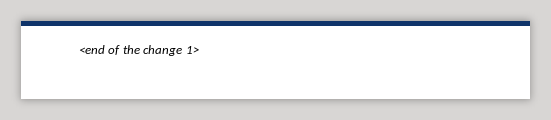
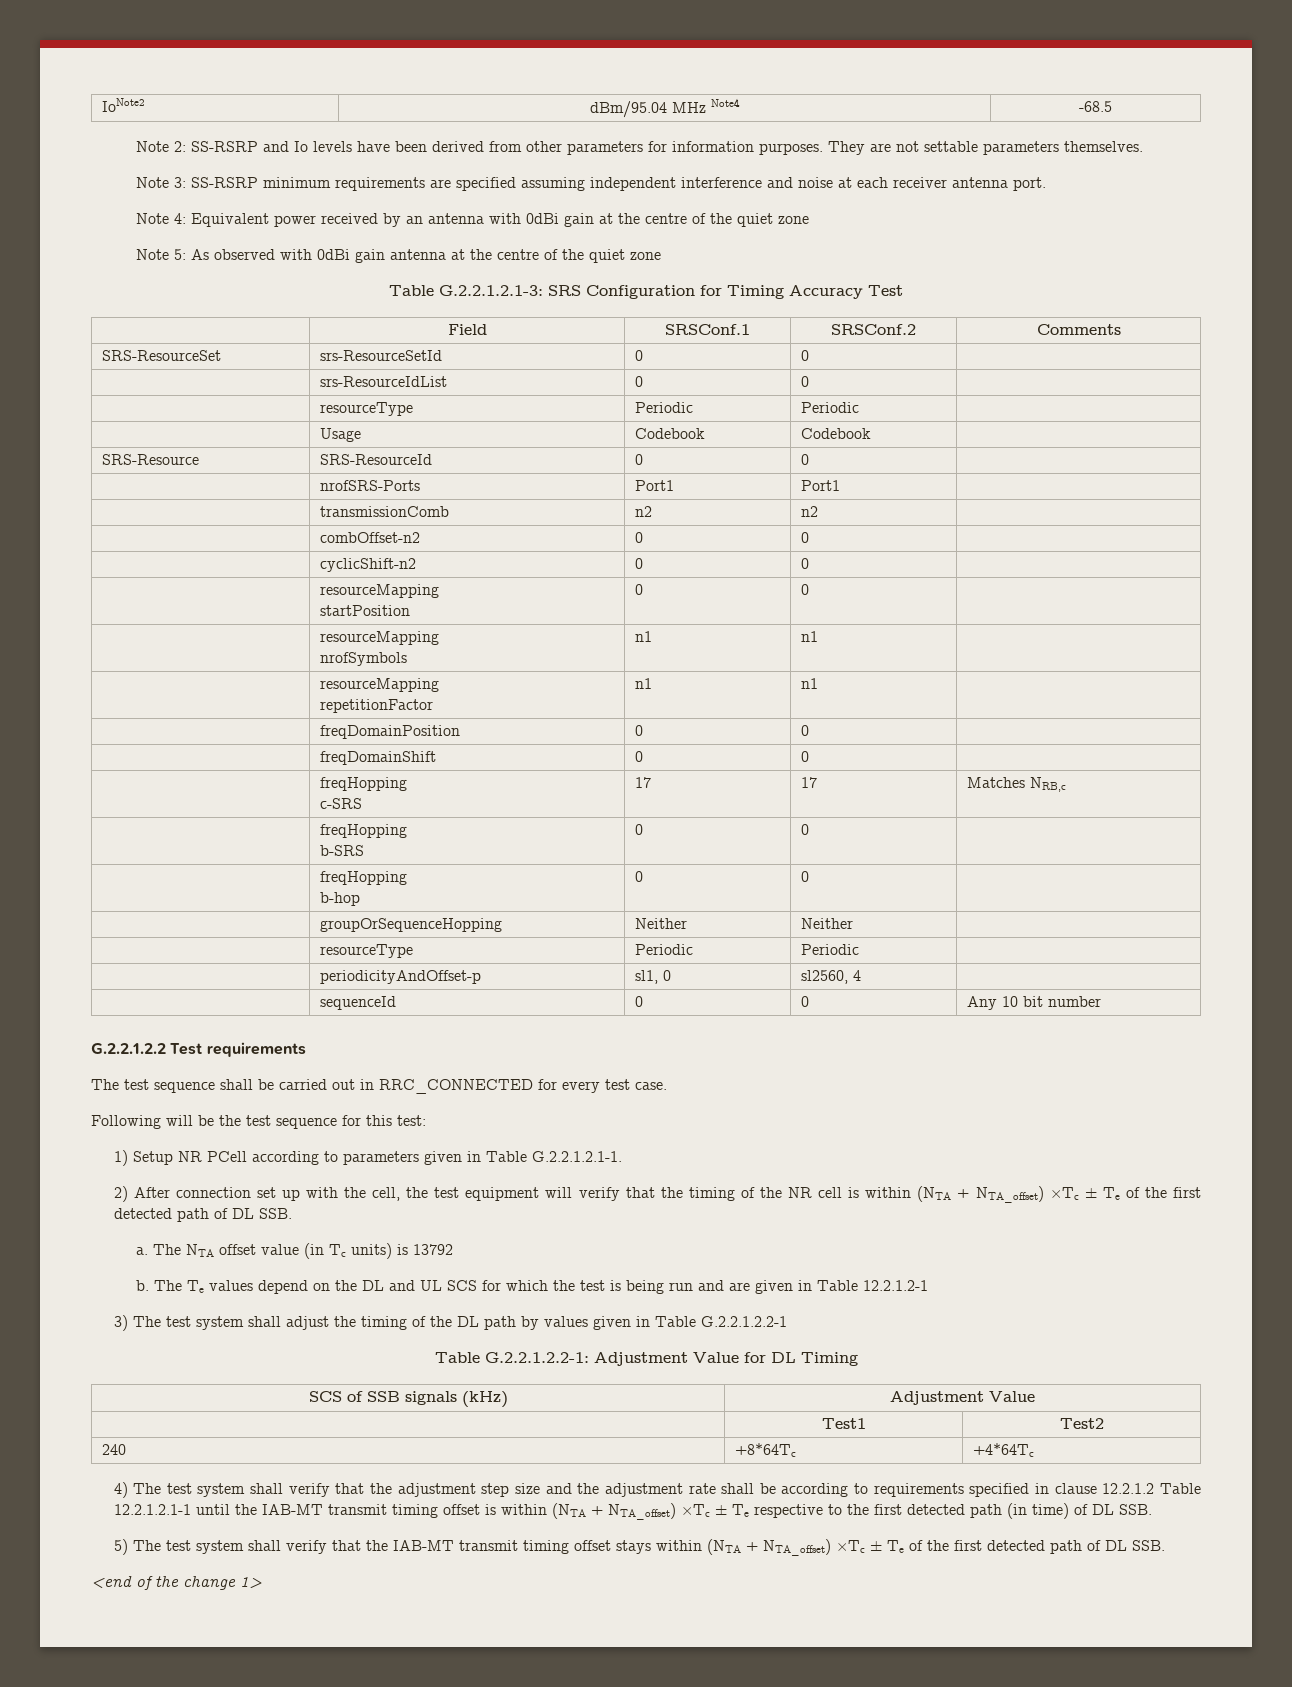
+ IoNote2 | dBm/95.04 MHz Note4 | -68.5
+ Note 2: SS-RSRP and Io levels have been derived from other parameters for information purposes. They are not settable parameters themselves.
+ Note 3: SS-RSRP minimum requirements are specified assuming independent interference and noise at each receiver antenna port.
+ Note 4: Equivalent power received by an antenna with 0dBi gain at the centre of the quiet zone
+ Note 5: As observed with 0dBi gain antenna at the centre of the quiet zone
+ Table G.2.2.1.2.1-3: SRS Configuration for Timing Accuracy Test
+ | Field | SRSConf.1 | SRSConf.2 | Comments
+ SRS-ResourceSet | srs-ResourceSetId | 0 | 0 |
+ | srs-ResourceIdList | 0 | 0 |
+ | resourceType | Periodic | Periodic |
+ | Usage | Codebook | Codebook |
+ SRS-Resource | SRS-ResourceId | 0 | 0 |
+ | nrofSRS-Ports | Port1 | Port1 |
+ | transmissionComb | n2 | n2 |
+ | combOffset-n2 | 0 | 0 |
+ | cyclicShift-n2 | 0 | 0 |
+ | resourceMapping
+ startPosition | 0 | 0 |
+ | resourceMapping
+ nrofSymbols | n1 | n1 |
+ | resourceMapping
+ repetitionFactor | n1 | n1 |
+ | freqDomainPosition | 0 | 0 |
+ | freqDomainShift | 0 | 0 |
+ | freqHopping
+ c-SRS | 17 | 17 | Matches NRB,c
+ | freqHopping
+ b-SRS | 0 | 0 |
+ | freqHopping
+ b-hop | 0 | 0 |
+ | groupOrSequenceHopping | Neither | Neither |
+ | resourceType | Periodic | Periodic |
+ | periodicityAndOffset-p | sl1, 0 | sl2560, 4 |
+ | sequenceId | 0 | 0 | Any 10 bit number
+ G.2.2.1.2.2 Test requirements
+ The test sequence shall be carried out in RRC_CONNECTED for every test case.
+ Following will be the test sequence for this test:
+ 1) Setup NR PCell according to parameters given in Table G.2.2.1.2.1-1.
+ 2) After connection set up with the cell, the test equipment will verify that the timing of the NR cell is within (NTA + NTA_offset) ×Tc ± Te of the first detected path of DL SSB.
+ a. The NTA offset value (in Tc units) is 13792
+ b. The Te values depend on the DL and UL SCS for which the test is being run and are given in Table 12.2.1.2-1
+ 3) The test system shall adjust the timing of the DL path by values given in Table G.2.2.1.2.2-1
+ Table G.2.2.1.2.2-1: Adjustment Value for DL Timing
+ SCS of SSB signals (kHz) | Adjustment Value
+ | Test1 | Test2
+ 240 | +8*64Tc | +4*64Tc
+ 4) The test system shall verify that the adjustment step size and the adjustment rate shall be according to requirements specified in clause 12.2.1.2 Table 12.2.1.2.1-1 until the IAB-MT transmit timing offset is within (NTA + NTA_offset) ×Tc ± Te respective to the first detected path (in time) of DL SSB.
+ 5) The test system shall verify that the IAB-MT transmit timing offset stays within (NTA + NTA_offset) ×Tc ± Te of the first detected path of DL SSB.

